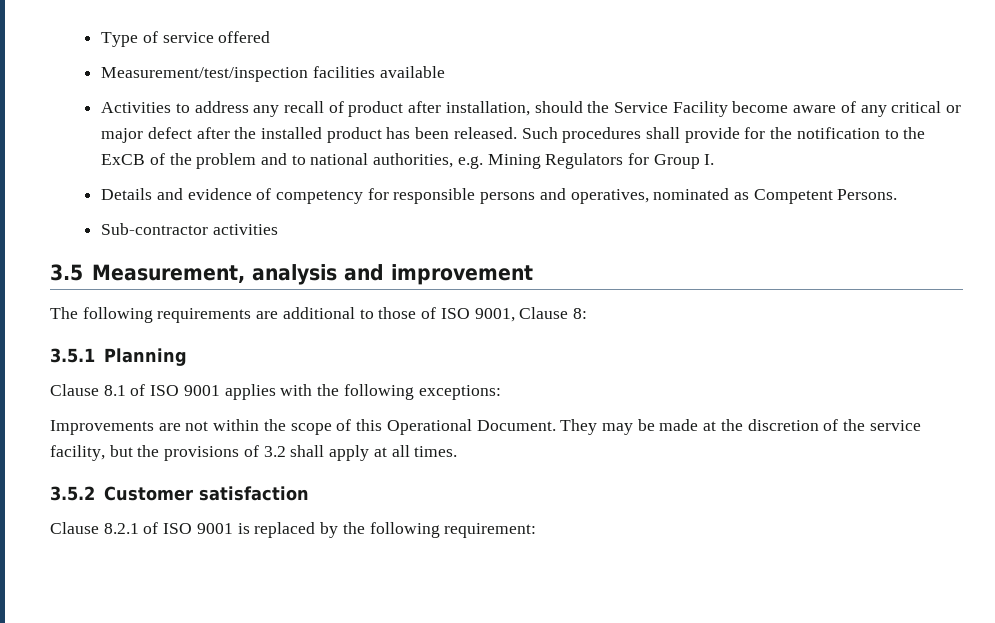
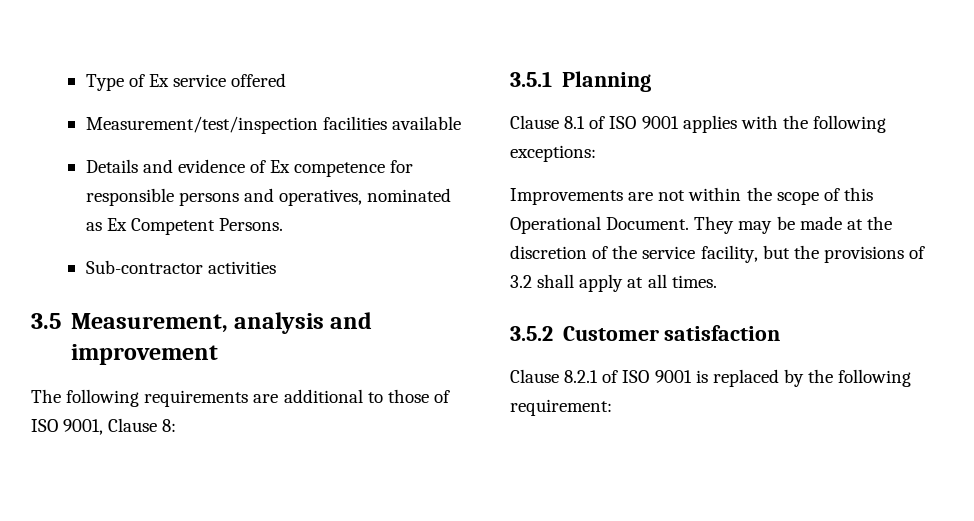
- Type of service offered
+ Type of Ex service offered
- Activities to address any recall of product after installation, should the Service Facility become aware of any critical or major defect after the installed product has been released. Such procedures shall provide for the notification to the ExCB of the problem and to national authorities, e.g. Mining Regulators for Group I.
- Details and evidence of competency for responsible persons and operatives, nominated as Competent Persons.
+ Details and evidence of Ex competence for responsible persons and operatives, nominated as Ex Competent Persons.

